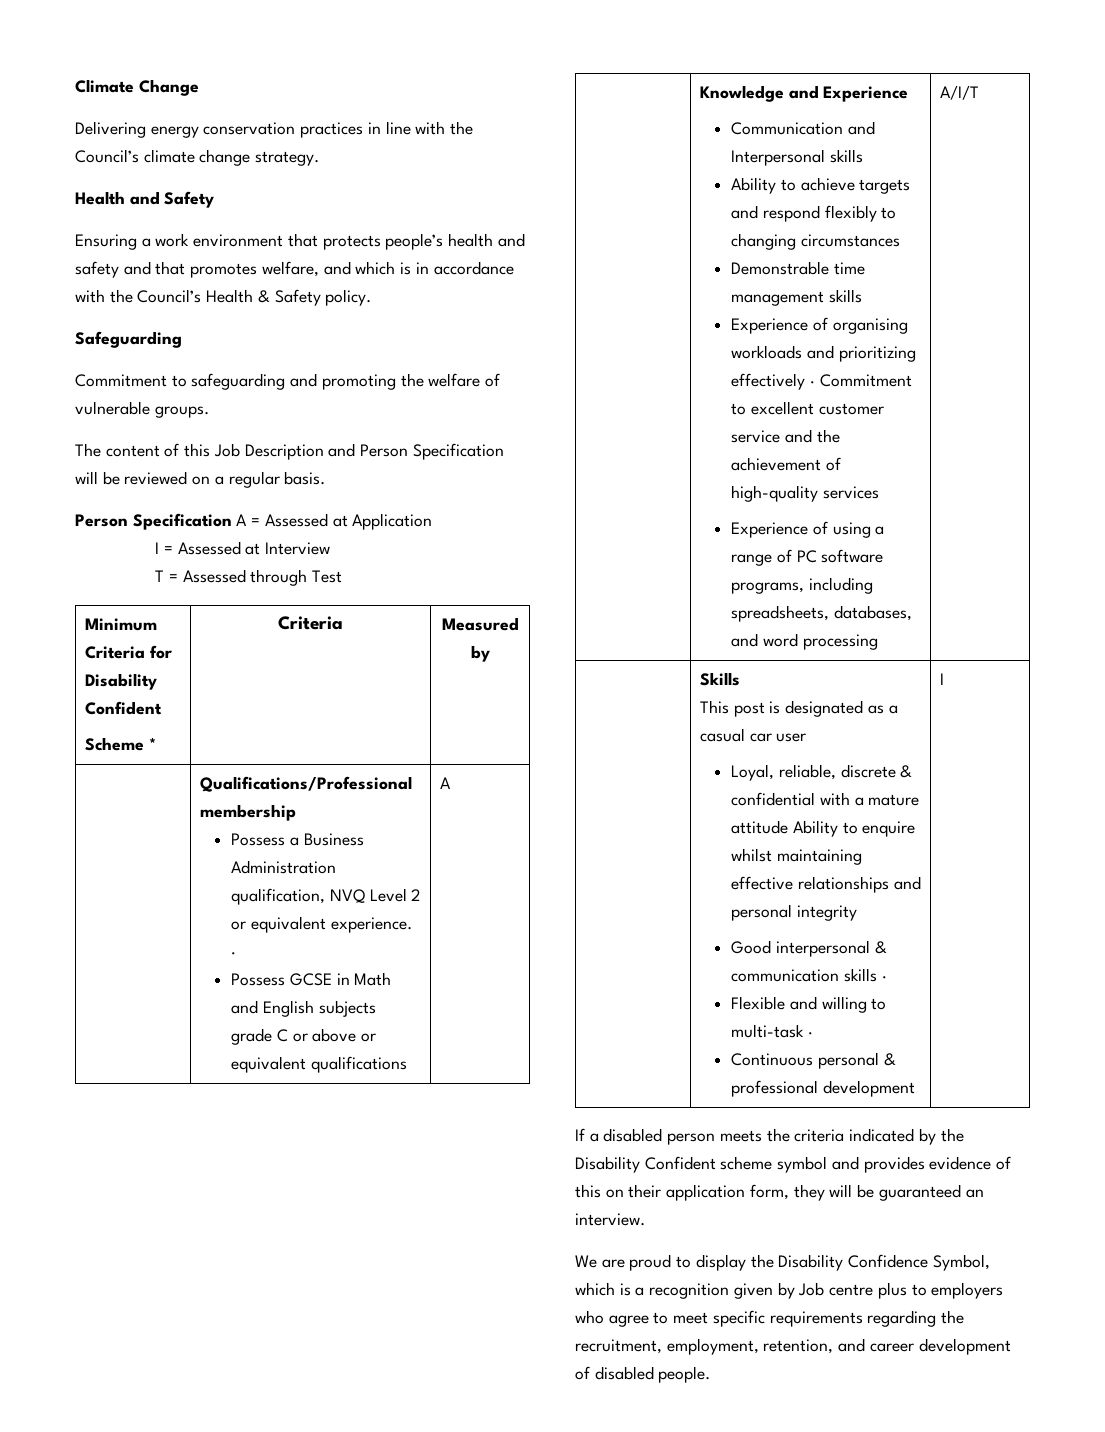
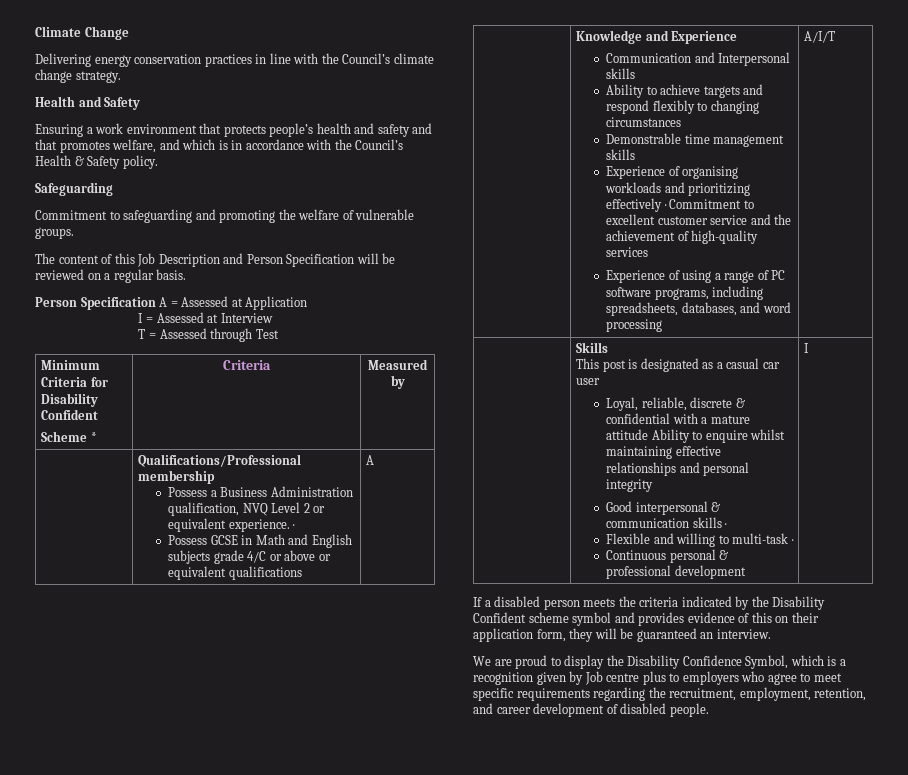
  | Qualifications/Professional membership
  Possess a Business Administration qualification, NVQ Level 2 or equivalent experience. ·
- Possess GCSE in Math and English subjects grade C or above or equivalent qualifications | A
+ Possess GCSE in Math and English subjects grade 4/C or above or equivalent qualifications | A

